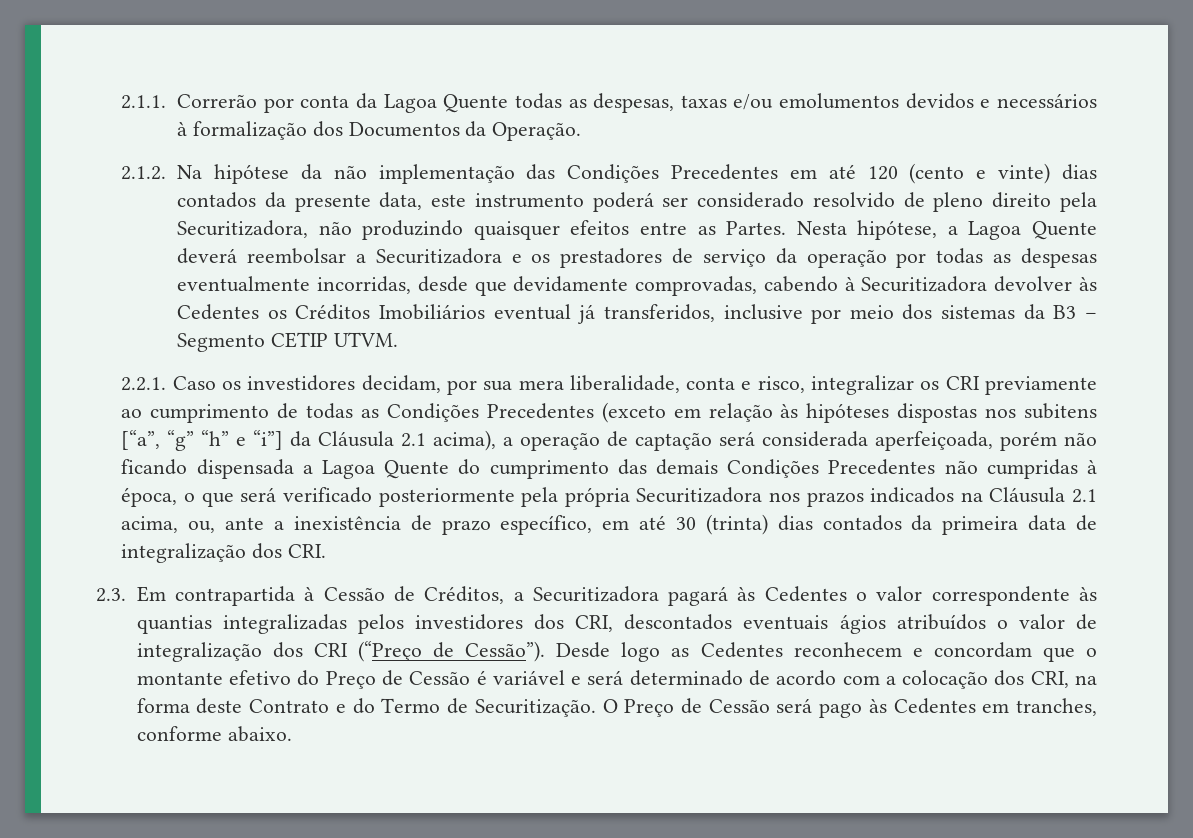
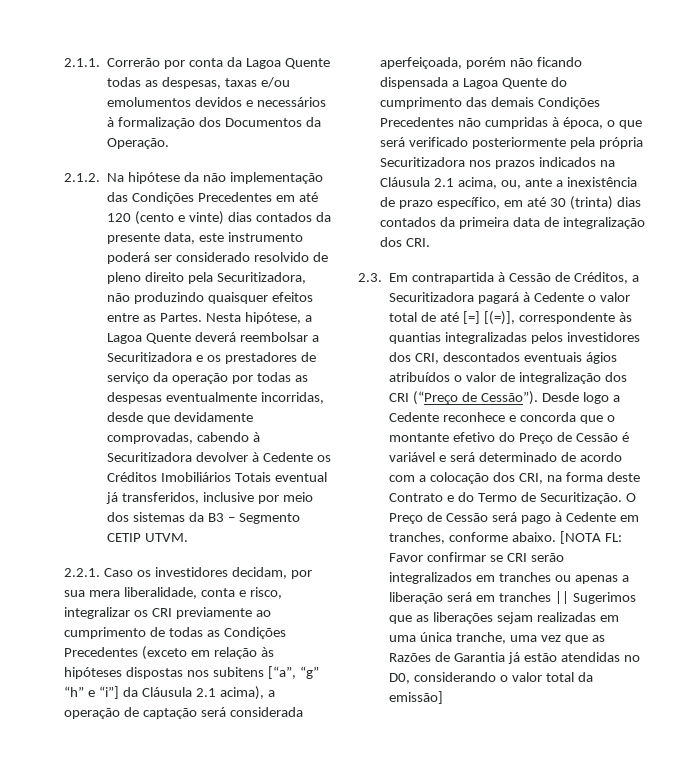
- Nesta hipótese, a Lagoa Quente deverá reembolsar a Securitizadora e os prestadores de serviço da operação por todas as despesas eventualmente incorridas, desde que devidamente comprovadas, cabendo à Securitizadora devolver às Cedentes os Créditos Imobiliários eventual já transferidos, inclusive por meio dos sistemas da B3 – Segmento CETIP UTVM.
+ Nesta hipótese, a Lagoa Quente deverá reembolsar a Securitizadora e os prestadores de serviço da operação por todas as despesas eventualmente incorridas, desde que devidamente comprovadas, cabendo à Securitizadora devolver à Cedente os Créditos Imobiliários Totais eventual já transferidos, inclusive por meio dos sistemas da B3 – Segmento CETIP UTVM.
- 2.3. Em contrapartida à Cessão de Créditos, a Securitizadora pagará às Cedentes o valor correspondente às quantias integralizadas pelos investidores dos CRI, descontados eventuais ágios atribuídos o valor de integralização dos CRI (“Preço de Cessão”).
+ 2.3. Em contrapartida à Cessão de Créditos, a Securitizadora pagará à Cedente o valor total de até [=] [(=)], correspondente às quantias integralizadas pelos investidores dos CRI, descontados eventuais ágios atribuídos o valor de integralização dos CRI (“Preço de Cessão”).
- Desde logo as Cedentes reconhecem e concordam que o montante efetivo do Preço de Cessão é variável e será determinado de acordo com a colocação dos CRI, na forma deste Contrato e do Termo de Securitização.
+ Desde logo a Cedente reconhece e concorda que o montante efetivo do Preço de Cessão é variável e será determinado de acordo com a colocação dos CRI, na forma deste Contrato e do Termo de Securitização.
- O Preço de Cessão será pago às Cedentes em tranches, conforme abaixo.
+ O Preço de Cessão será pago à Cedente em tranches, conforme abaixo.
+ [NOTA FL: Favor confirmar se CRI serão integralizados em tranches ou apenas a liberação será em tranches || Sugerimos que as liberações sejam realizadas em uma única tranche, uma vez que as Razões de Garantia já estão atendidas no D0, considerando o valor total da emissão]

